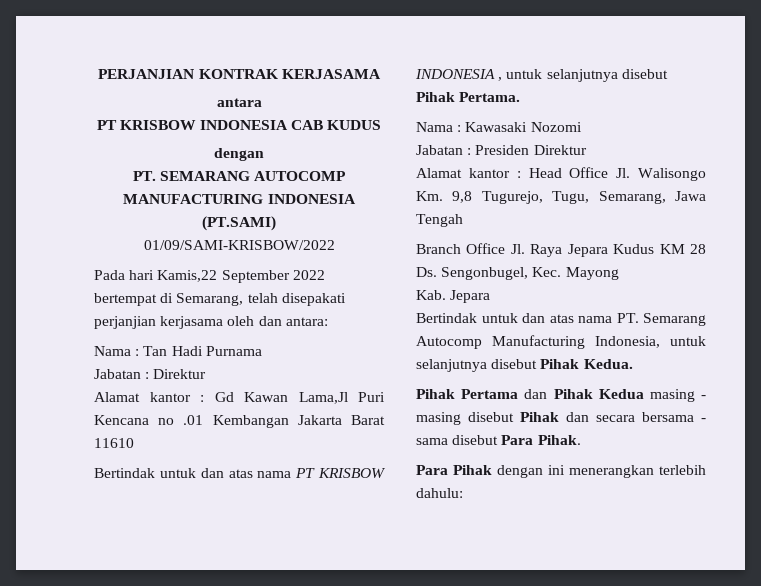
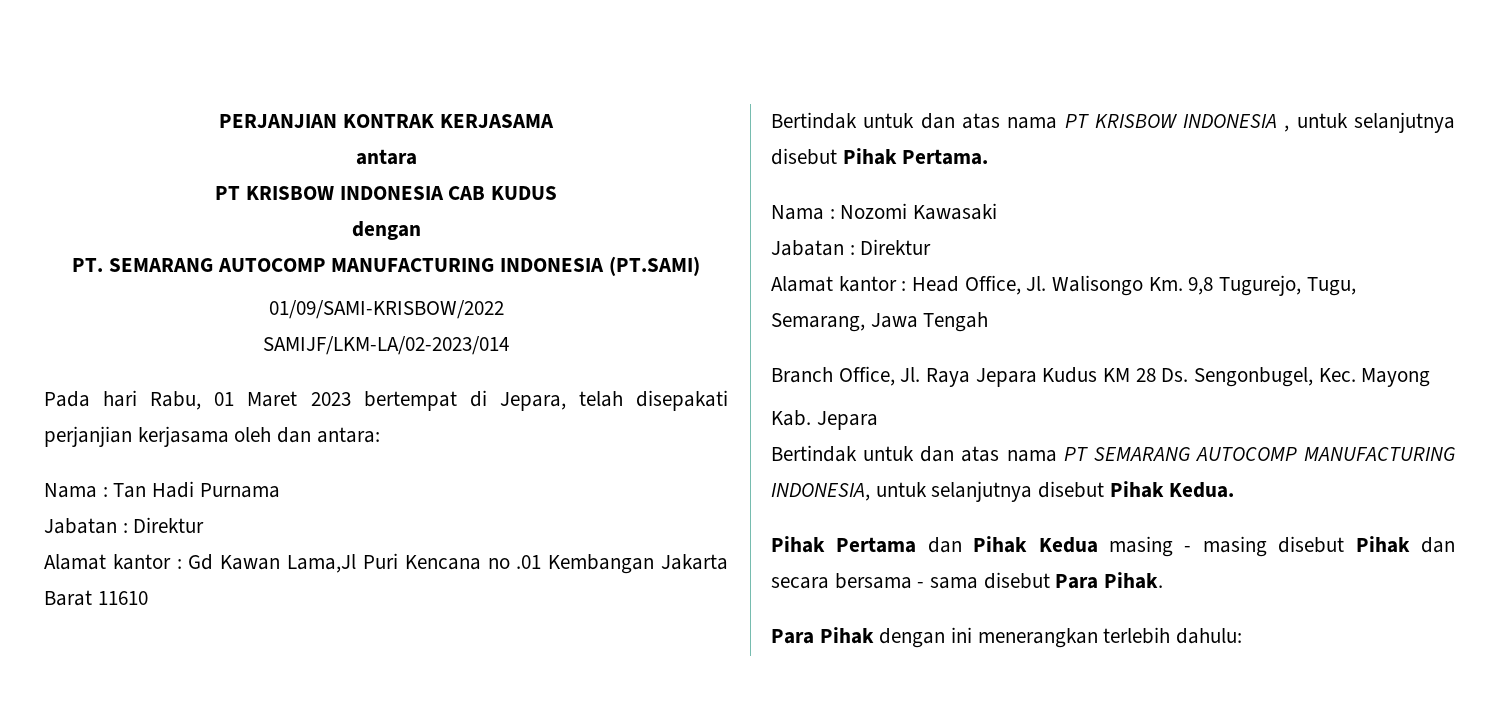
+ SAMIJF/LKM-LA/02-2023/014
- Pada hari Kamis,22 September 2022 bertempat di Semarang, telah disepakati perjanjian kerjasama oleh dan antara:
+ Pada hari Rabu, 01 Maret 2023 bertempat di Jepara, telah disepakati perjanjian kerjasama oleh dan antara:
- Nama : Kawasaki Nozomi
- Jabatan : Presiden Direktur
+ Nama : Nozomi Kawasaki
+ Jabatan : Direktur
- Alamat kantor : Head Office Jl. Walisongo Km. 9,8 Tugurejo, Tugu, Semarang, Jawa Tengah
+ Alamat kantor : Head Office, Jl. Walisongo Km. 9,8 Tugurejo, Tugu, Semarang, Jawa Tengah
- Branch Office Jl. Raya Jepara Kudus KM 28 Ds. Sengonbugel, Kec. Mayong
+ Branch Office, Jl. Raya Jepara Kudus KM 28 Ds. Sengonbugel, Kec. Mayong
- Bertindak untuk dan atas nama PT. Semarang Autocomp Manufacturing Indonesia, untuk selanjutnya disebut Pihak Kedua.
+ Bertindak untuk dan atas nama PT SEMARANG AUTOCOMP MANUFACTURING INDONESIA, untuk selanjutnya disebut Pihak Kedua.

